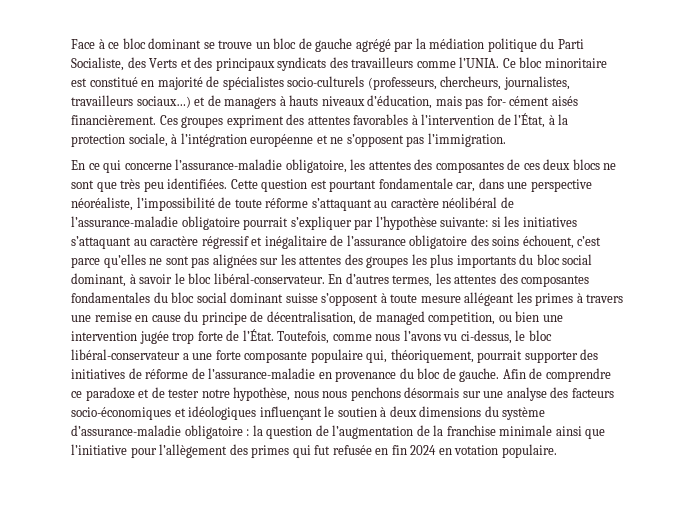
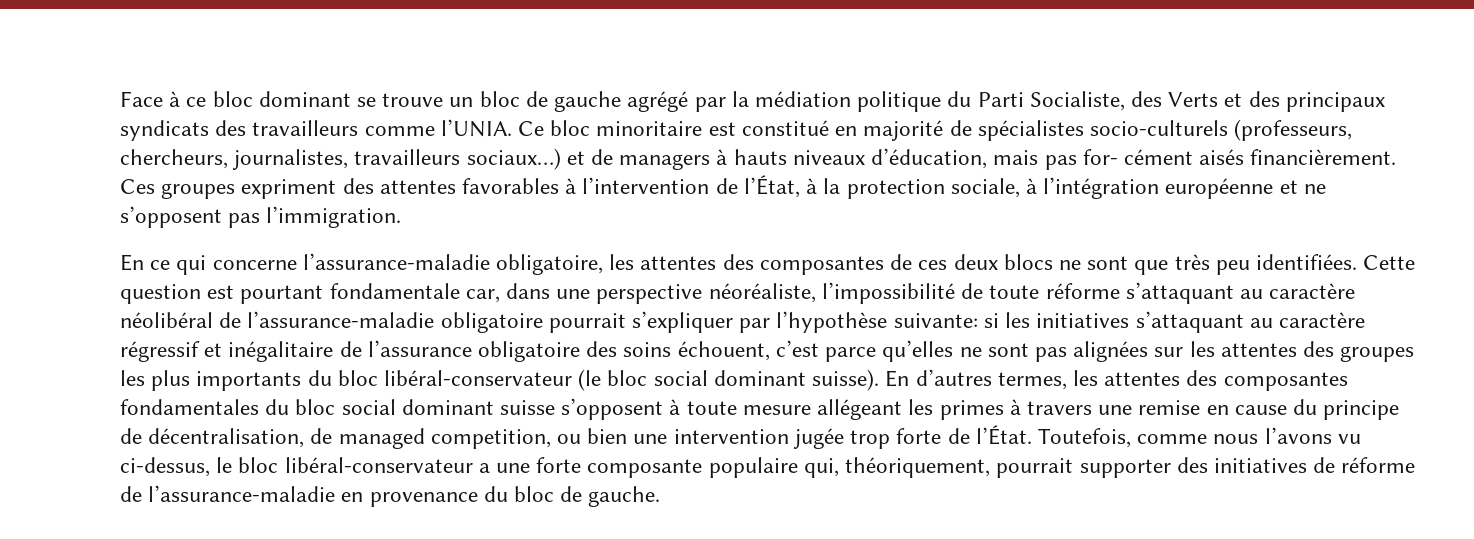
- Cette question est pourtant fondamentale car, dans une perspective néoréaliste, l’impossibilité de toute réforme s’attaquant au caractère néolibéral de l’assurance-maladie obligatoire pourrait s’expliquer par l’hypothèse suivante: si les initiatives s’attaquant au caractère régressif et inégalitaire de l’assurance obligatoire des soins échouent, c’est parce qu’elles ne sont pas alignées sur les attentes des groupes les plus importants du bloc social dominant, à savoir le bloc libéral-conservateur.
+ Cette question est pourtant fondamentale car, dans une perspective néoréaliste, l’impossibilité de toute réforme s’attaquant au caractère néolibéral de l’assurance-maladie obligatoire pourrait s’expliquer par l’hypothèse suivante: si les initiatives s’attaquant au caractère régressif et inégalitaire de l’assurance obligatoire des soins échouent, c’est parce qu’elles ne sont pas alignées sur les attentes des groupes les plus importants du bloc libéral-conservateur (le bloc social dominant suisse).
- Afin de comprendre ce paradoxe et de tester notre hypothèse, nous nous penchons désormais sur une analyse des facteurs socio-économiques et idéologiques influençant le soutien à deux dimensions du système d’assurance-maladie obligatoire : la question de l’augmentation de la franchise minimale ainsi que l’initiative pour l’allègement des primes qui fut refusée en fin 2024 en votation populaire.

